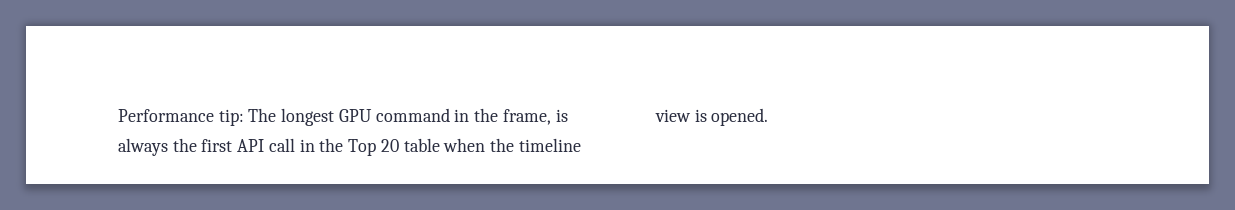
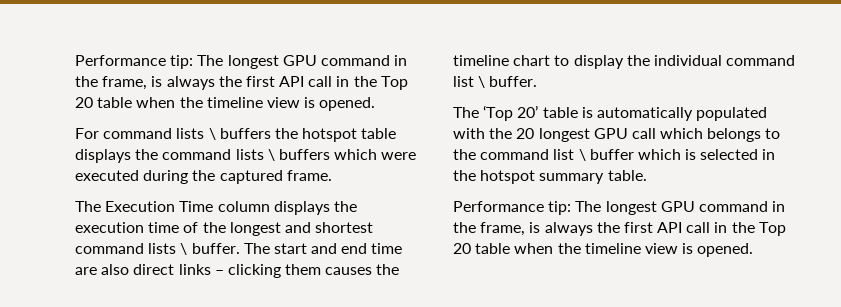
+ For command lists \ buffers the hotspot table displays the command lists \ buffers which were executed during the captured frame.
+ The Execution Time column displays the execution time of the longest and shortest command lists \ buffer. The start and end time are also direct links – clicking them causes the timeline chart to display the individual command list \ buffer.
+ The ‘Top 20’ table is automatically populated with the 20 longest GPU call which belongs to the command list \ buffer which is selected in the hotspot summary table.
+ Performance tip: The longest GPU command in the frame, is always the first API call in the Top 20 table when the timeline view is opened.

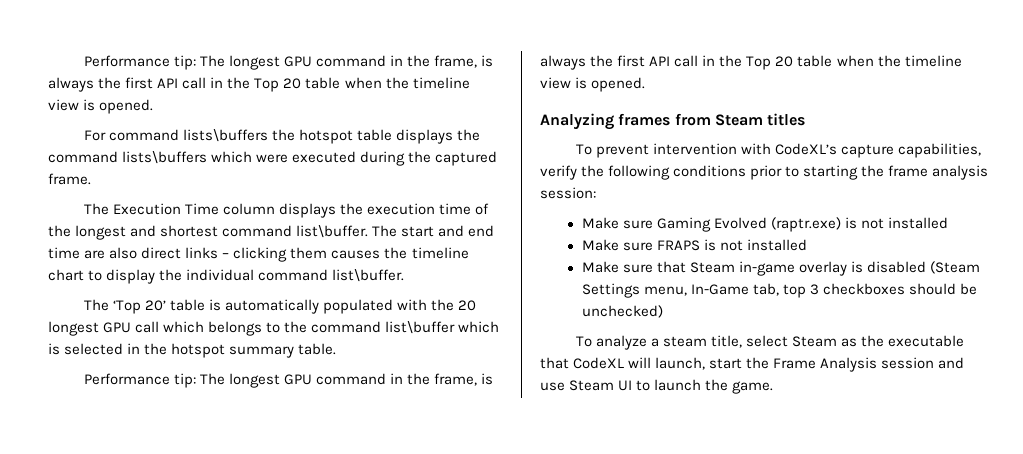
- For command lists \ buffers the hotspot table displays the command lists \ buffers which were executed during the captured frame.
+ For command lists\buffers the hotspot table displays the command lists\buffers which were executed during the captured frame.
- The Execution Time column displays the execution time of the longest and shortest command lists \ buffer.
+ The Execution Time column displays the execution time of the longest and shortest command list\buffer.
- The start and end time are also direct links – clicking them causes the timeline chart to display the individual command list \ buffer.
+ The start and end time are also direct links – clicking them causes the timeline chart to display the individual command list\buffer.
- The ‘Top 20’ table is automatically populated with the 20 longest GPU call which belongs to the command list \ buffer which is selected in the hotspot summary table.
+ The ‘Top 20’ table is automatically populated with the 20 longest GPU call which belongs to the command list\buffer which is selected in the hotspot summary table.
+ Analyzing frames from Steam titles
+ To prevent intervention with CodeXL’s capture capabilities, verify the following conditions prior to starting the frame analysis session:
+ Make sure Gaming Evolved (raptr.exe) is not installed
+ Make sure FRAPS is not installed
+ Make sure that Steam in-game overlay is disabled (Steam Settings menu, In-Game tab, top 3 checkboxes should be unchecked)
+ To analyze a steam title, select Steam as the executable that CodeXL will launch, start the Frame Analysis session and use Steam UI to launch the game.

